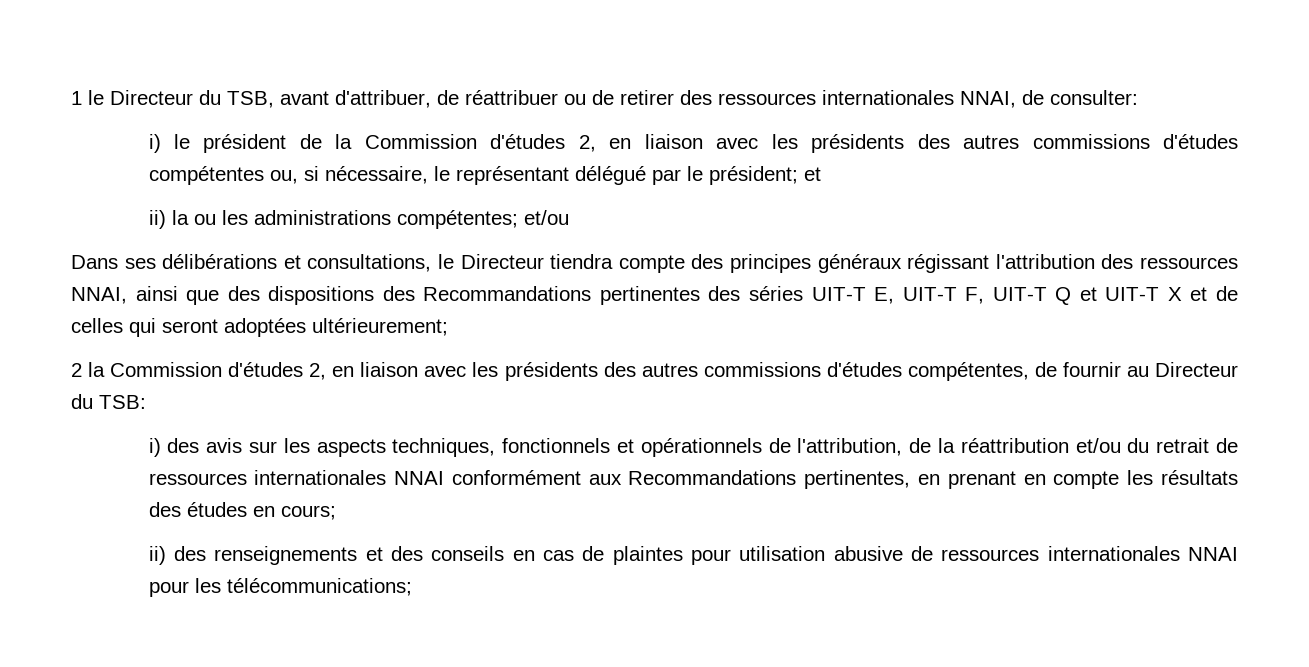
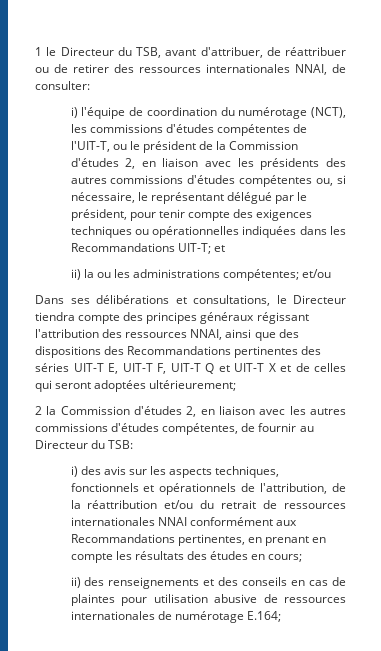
- i) le président de la Commission d'études 2, en liaison avec les présidents des autres commissions d'études compétentes ou, si nécessaire, le représentant délégué par le président; et
+ i) l'équipe de coordination du numérotage (NCT), les commissions d'études compétentes de l'UIT-T, ou le président de la Commission d'études 2, en liaison avec les présidents des autres commissions d'études compétentes ou, si nécessaire, le représentant délégué par le président, pour tenir compte des exigences techniques ou opérationnelles indiquées dans les Recommandations UIT-T; et
- 2 la Commission d'études 2, en liaison avec les présidents des autres commissions d'études compétentes, de fournir au Directeur du TSB:
+ 2 la Commission d'études 2, en liaison avec les autres commissions d'études compétentes, de fournir au Directeur du TSB:
- ii) des renseignements et des conseils en cas de plaintes pour utilisation abusive de ressources internationales NNAI pour les télécommunications;
+ ii) des renseignements et des conseils en cas de plaintes pour utilisation abusive de ressources internationales de numérotage E.164;

